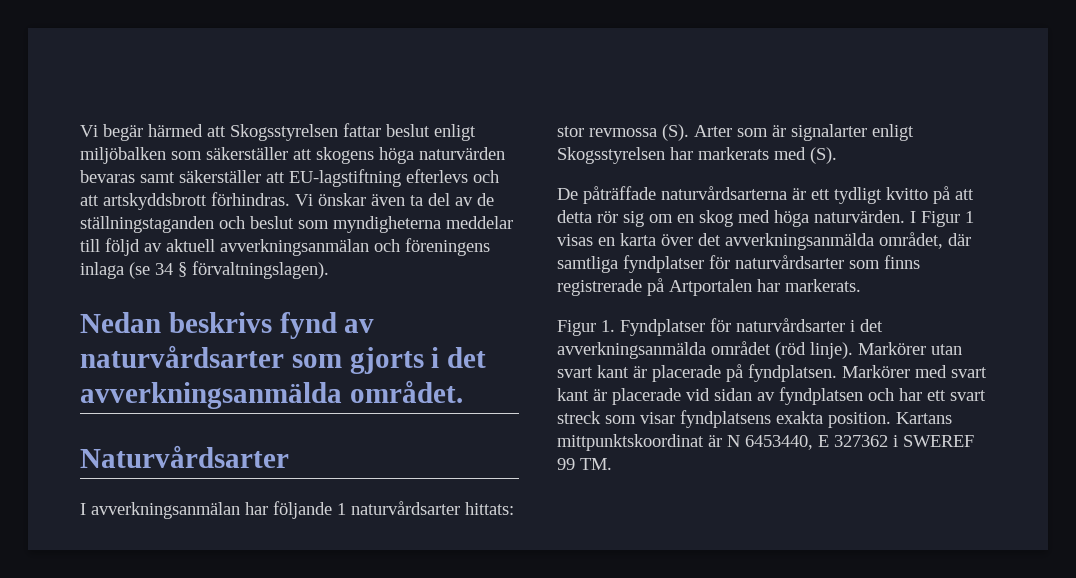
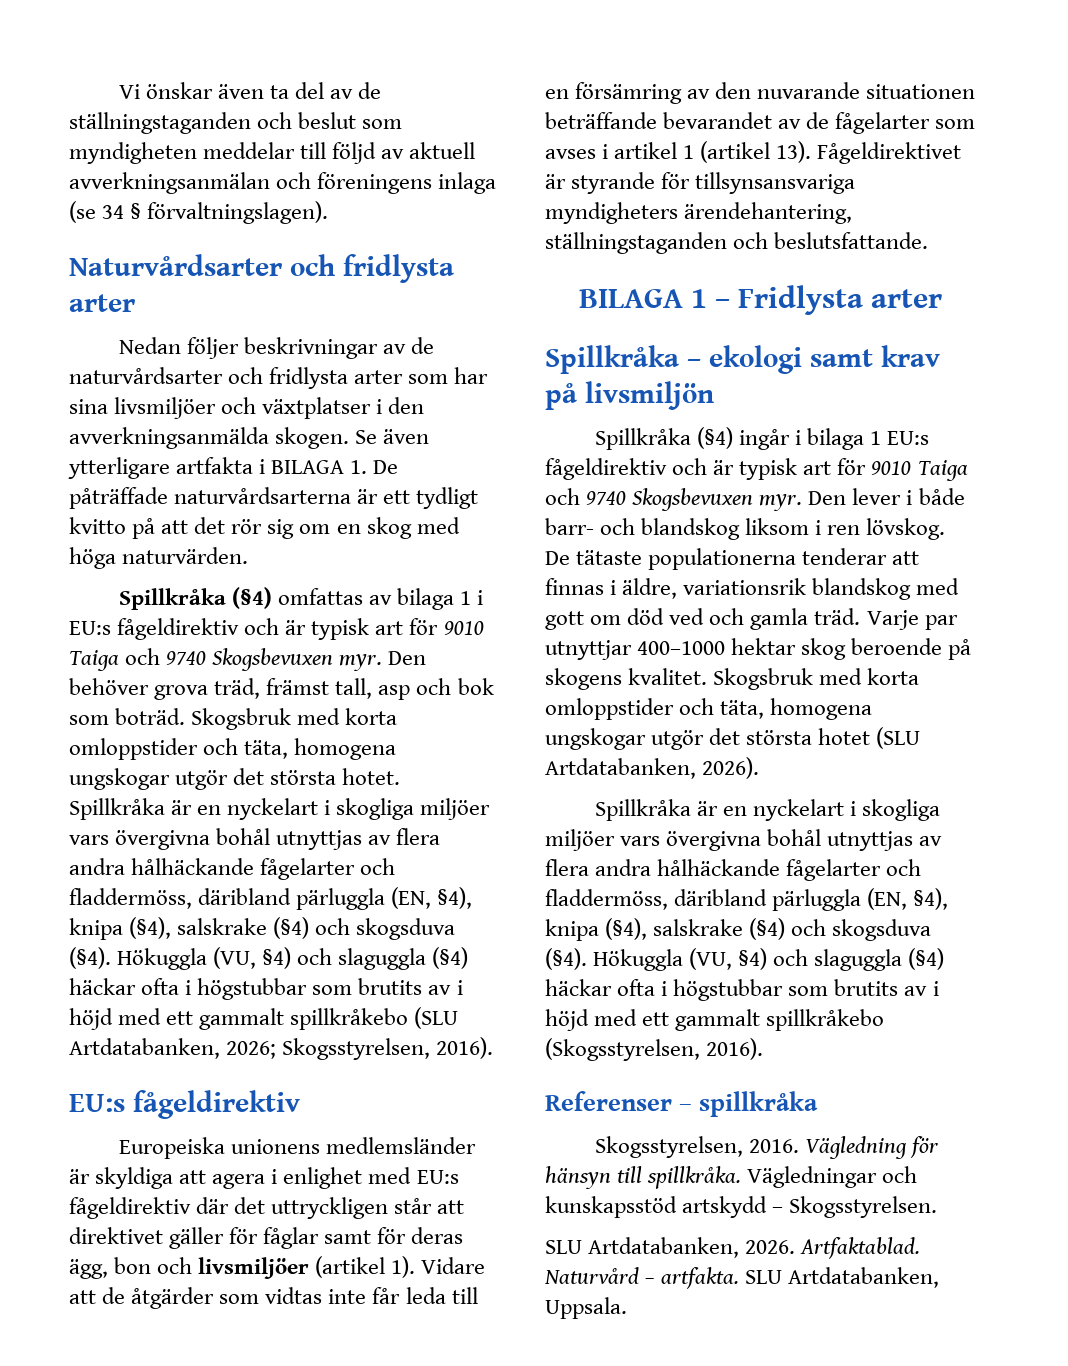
- Vi begär härmed att Skogsstyrelsen fattar beslut enligt miljöbalken som säkerställer att skogens höga naturvärden bevaras samt säkerställer att EU-lagstiftning efterlevs och att artskyddsbrott förhindras. Vi önskar även ta del av de ställningstaganden och beslut som myndigheterna meddelar till följd av aktuell avverkningsanmälan och föreningens inlaga (se 34 § förvaltningslagen).
+ Vi önskar även ta del av de ställningstaganden och beslut som myndigheten meddelar till följd av aktuell avverkningsanmälan och föreningens inlaga (se 34 § förvaltningslagen).
- Nedan beskrivs fynd av naturvårdsarter som gjorts i det avverkningsanmälda området.
- Naturvårdsarter
- I avverkningsanmälan har följande 1 naturvårdsarter hittats: stor revmossa (S). Arter som är signalarter enligt Skogsstyrelsen har markerats med (S).
- De påträffade naturvårdsarterna är ett tydligt kvitto på att detta rör sig om en skog med höga naturvärden. I Figur 1 visas en karta över det avverkningsanmälda området, där samtliga fyndplatser för naturvårdsarter som finns registrerade på Artportalen har markerats.
- Figur 1. Fyndplatser för naturvårdsarter i det avverkningsanmälda området (röd linje). Markörer utan svart kant är placerade på fyndplatsen. Markörer med svart kant är placerade vid sidan av fyndplatsen och har ett svart streck som visar fyndplatsens exakta position. Kartans mittpunktskoordinat är N 6453440, E 327362 i SWEREF 99 TM.
+ Naturvårdsarter och fridlysta arter
+ Nedan följer beskrivningar av de naturvårdsarter och fridlysta arter som har sina livsmiljöer och växtplatser i den avverkningsanmälda skogen. Se även ytterligare artfakta i BILAGA 1. De påträffade naturvårdsarterna är ett tydligt kvitto på att det rör sig om en skog med höga naturvärden.
+ Spillkråka (§4) omfattas av bilaga 1 i EU:s fågeldirektiv och är typisk art för 9010 Taiga och 9740 Skogsbevuxen myr. Den behöver grova träd, främst tall, asp och bok som boträd. Skogsbruk med korta omloppstider och täta, homogena ungskogar utgör det största hotet. Spillkråka är en nyckelart i skogliga miljöer vars övergivna bohål utnyttjas av flera andra hålhäckande fågelarter och fladdermöss, däribland pärluggla (EN, §4), knipa (§4), salskrake (§4) och skogsduva (§4). Hökuggla (VU, §4) och slaguggla (§4) häckar ofta i högstubbar som brutits av i höjd med ett gammalt spillkråkebo (SLU Artdatabanken, 2026; Skogsstyrelsen, 2016).
+ EU:s fågeldirektiv
+ Europeiska unionens medlemsländer är skyldiga att agera i enlighet med EU:s fågeldirektiv där det uttryckligen står att direktivet gäller för fåglar samt för deras ägg, bon och livsmiljöer (artikel 1). Vidare att de åtgärder som vidtas inte får leda till en försämring av den nuvarande situationen beträffande bevarandet av de fågelarter som avses i artikel 1 (artikel 13). Fågeldirektivet är styrande för tillsynsansvariga myndigheters ärendehantering, ställningstaganden och beslutsfattande.
+ BILAGA 1 – Fridlysta arter
+ Spillkråka – ekologi samt krav på livsmiljön
+ Spillkråka (§4) ingår i bilaga 1 EU:s fågeldirektiv och är typisk art för 9010 Taiga och 9740 Skogsbevuxen myr. Den lever i både barr- och blandskog liksom i ren lövskog. De tätaste populationerna tenderar att finnas i äldre, variationsrik blandskog med gott om död ved och gamla träd. Varje par utnyttjar 400–1000 hektar skog beroende på skogens kvalitet. Skogsbruk med korta omloppstider och täta, homogena ungskogar utgör det största hotet (SLU Artdatabanken, 2026).
+ Spillkråka är en nyckelart i skogliga miljöer vars övergivna bohål utnyttjas av flera andra hålhäckande fågelarter och fladdermöss, däribland pärluggla (EN, §4), knipa (§4), salskrake (§4) och skogsduva (§4). Hökuggla (VU, §4) och slaguggla (§4) häckar ofta i högstubbar som brutits av i höjd med ett gammalt spillkråkebo (Skogsstyrelsen, 2016).
+ Referenser – spillkråka
+ Skogsstyrelsen, 2016. Vägledning för hänsyn till spillkråka. Vägledningar och kunskapsstöd artskydd – Skogsstyrelsen.
+ SLU Artdatabanken, 2026. Artfaktablad. Naturvård – artfakta. SLU Artdatabanken, Uppsala.

